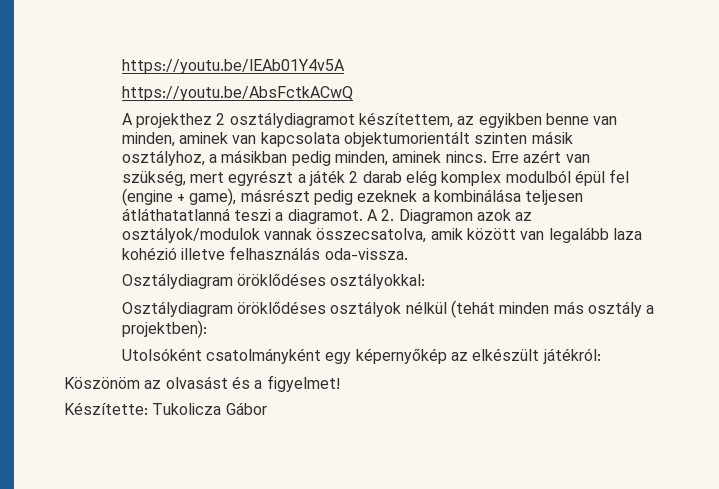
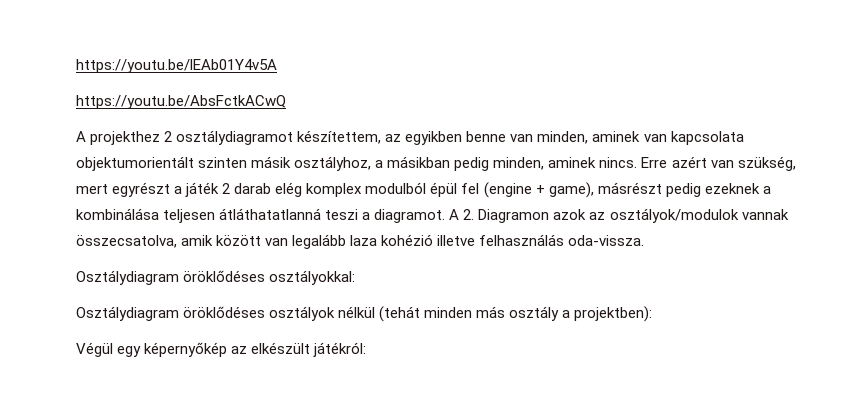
- Utolsóként csatolmányként egy képernyőkép az elkészült játékról:
+ Végül egy képernyőkép az elkészült játékról:
- Köszönöm az olvasást és a figyelmet!
- Készítette: Tukolicza Gábor

